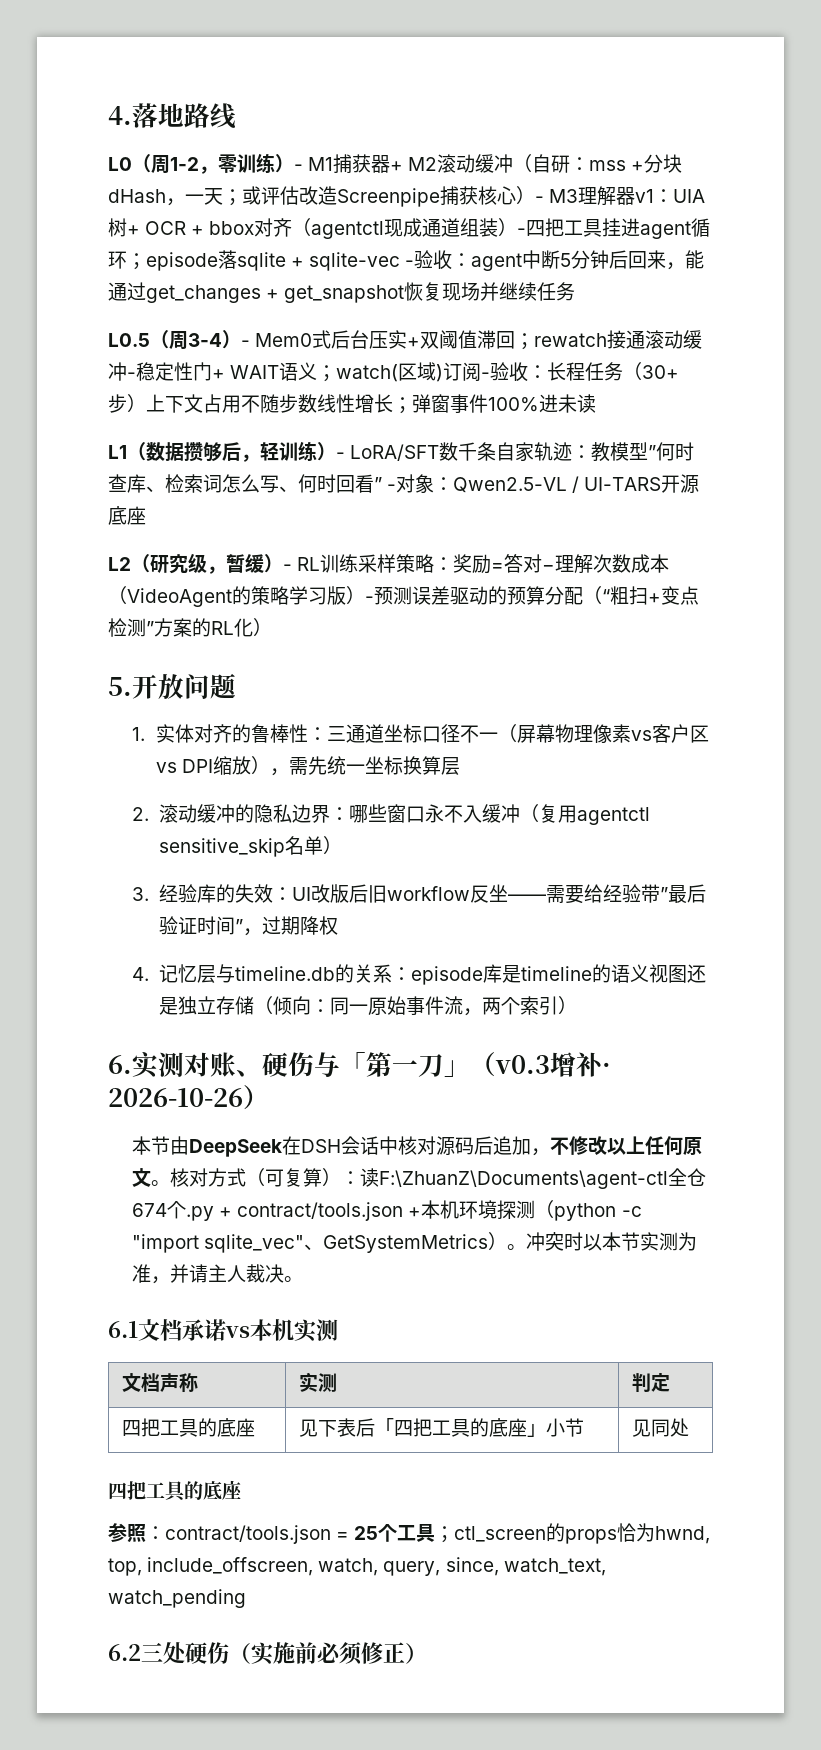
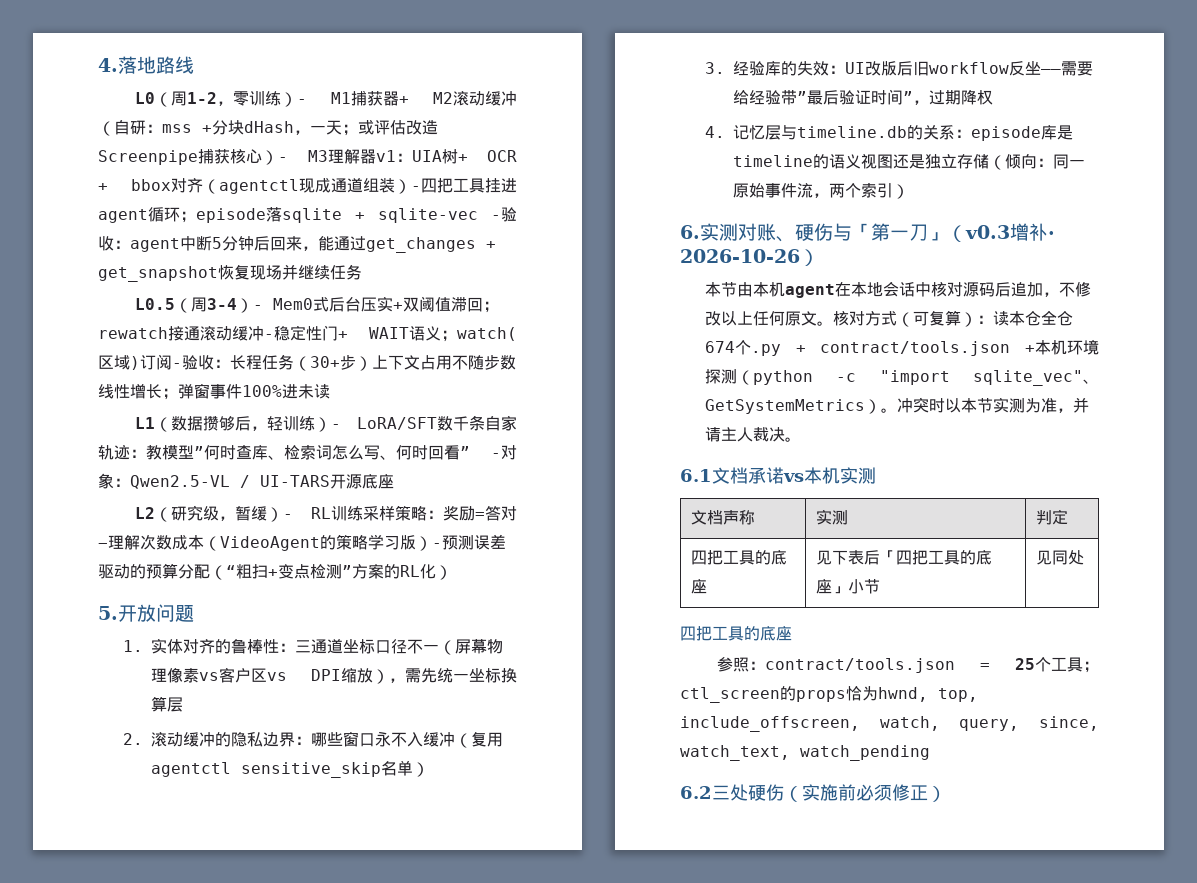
- 本节由DeepSeek在DSH会话中核对源码后追加，不修改以上任何原文。
+ 本节由本机agent在本地会话中核对源码后追加，不修改以上任何原文。
- 核对方式（可复算）：读F:\ZhuanZ\Documents\agent-ctl全仓674个.py + contract/tools.json +本机环境探测（python -c "import sqlite_vec"、GetSystemMetrics）。
+ 核对方式（可复算）：读本仓全仓674个.py + contract/tools.json +本机环境探测（python -c "import sqlite_vec"、GetSystemMetrics）。

